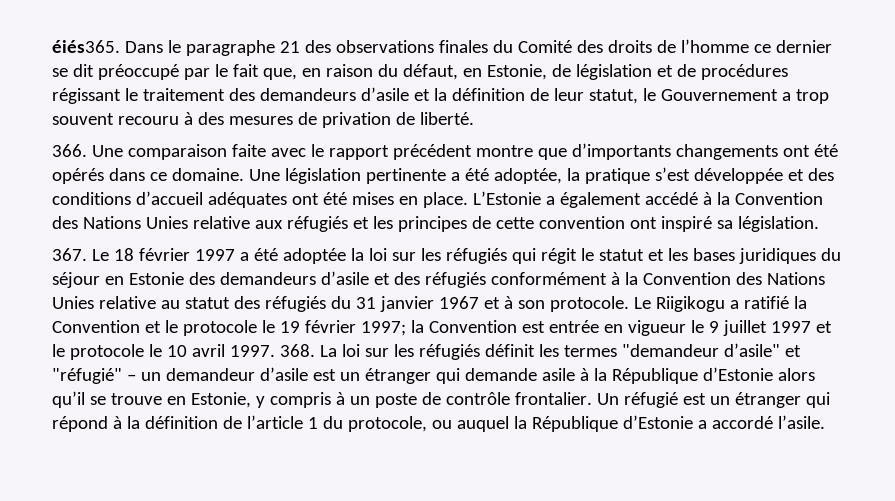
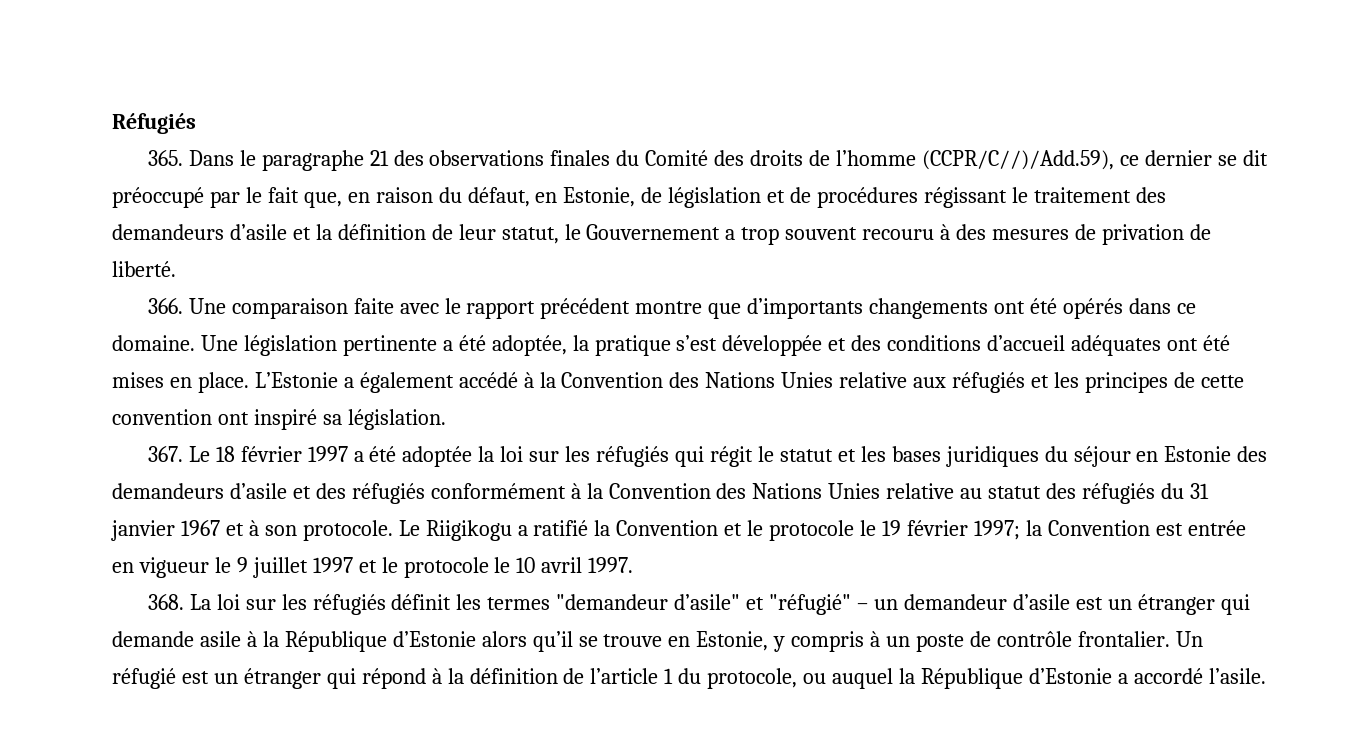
- éiés365. Dans le paragraphe 21 des observations finales du Comité des droits de l’homme ce dernier se dit préoccupé par le fait que, en raison du défaut, en Estonie, de législation et de procédures régissant le traitement des demandeurs d’asile et la définition de leur statut, le Gouvernement a trop souvent recouru à des mesures de privation de liberté.
+ Réfugiés
+ 365. Dans le paragraphe 21 des observations finales du Comité des droits de l’homme (CCPR/C//)/Add.59), ce dernier se dit préoccupé par le fait que, en raison du défaut, en Estonie, de législation et de procédures régissant le traitement des demandeurs d’asile et la définition de leur statut, le Gouvernement a trop souvent recouru à des mesures de privation de liberté.
- la Convention est entrée en vigueur le 9 juillet 1997 et le protocole le 10 avril 1997. 368. La loi sur les réfugiés définit les termes "demandeur d’asile" et "réfugié" – un demandeur d’asile est un étranger qui demande asile à la République d’Estonie alors qu’il se trouve en Estonie, y compris à un poste de contrôle frontalier.
+ la Convention est entrée en vigueur le 9 juillet 1997 et le protocole le 10 avril 1997.
+ 368. La loi sur les réfugiés définit les termes "demandeur d’asile" et "réfugié" – un demandeur d’asile est un étranger qui demande asile à la République d’Estonie alors qu’il se trouve en Estonie, y compris à un poste de contrôle frontalier.

